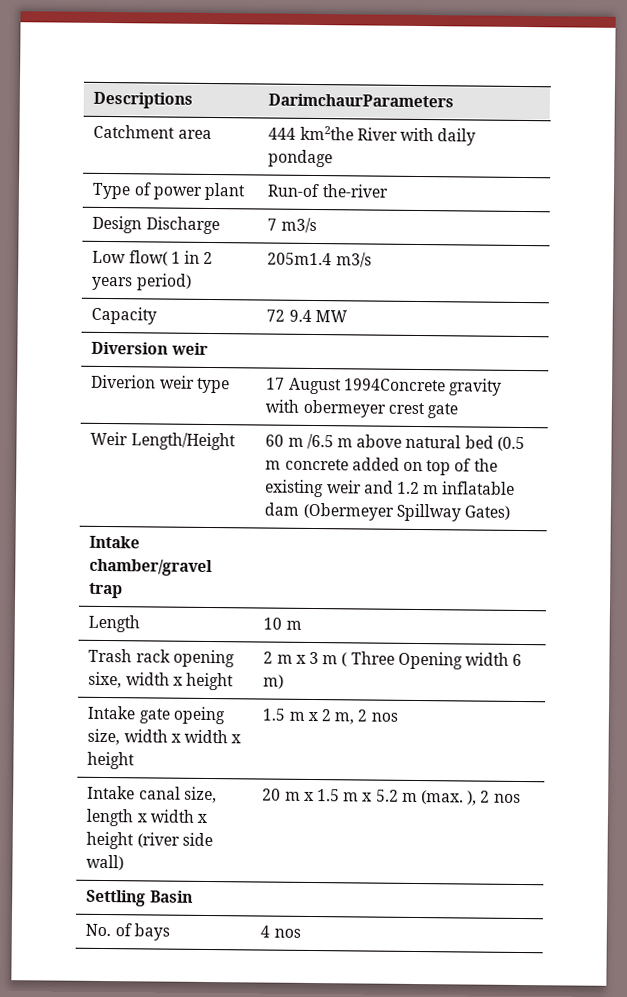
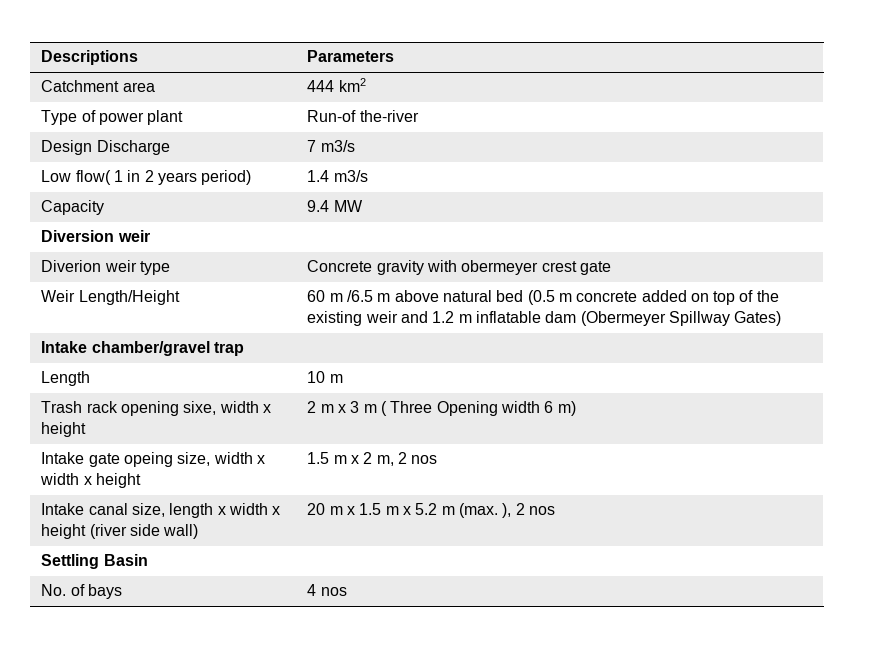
- Descriptions | DarimchaurParameters
+ Descriptions | Parameters
- Catchment area | 444 km2the River with daily pondage
+ Catchment area | 444 km2
- Low flow( 1 in 2 years period) | 205m1.4 m3/s
+ Low flow( 1 in 2 years period) | 1.4 m3/s
- Capacity | 72 9.4 MW
+ Capacity | 9.4 MW
- Diverion weir type | 17 August 1994Concrete gravity with obermeyer crest gate
+ Diverion weir type | Concrete gravity with obermeyer crest gate

